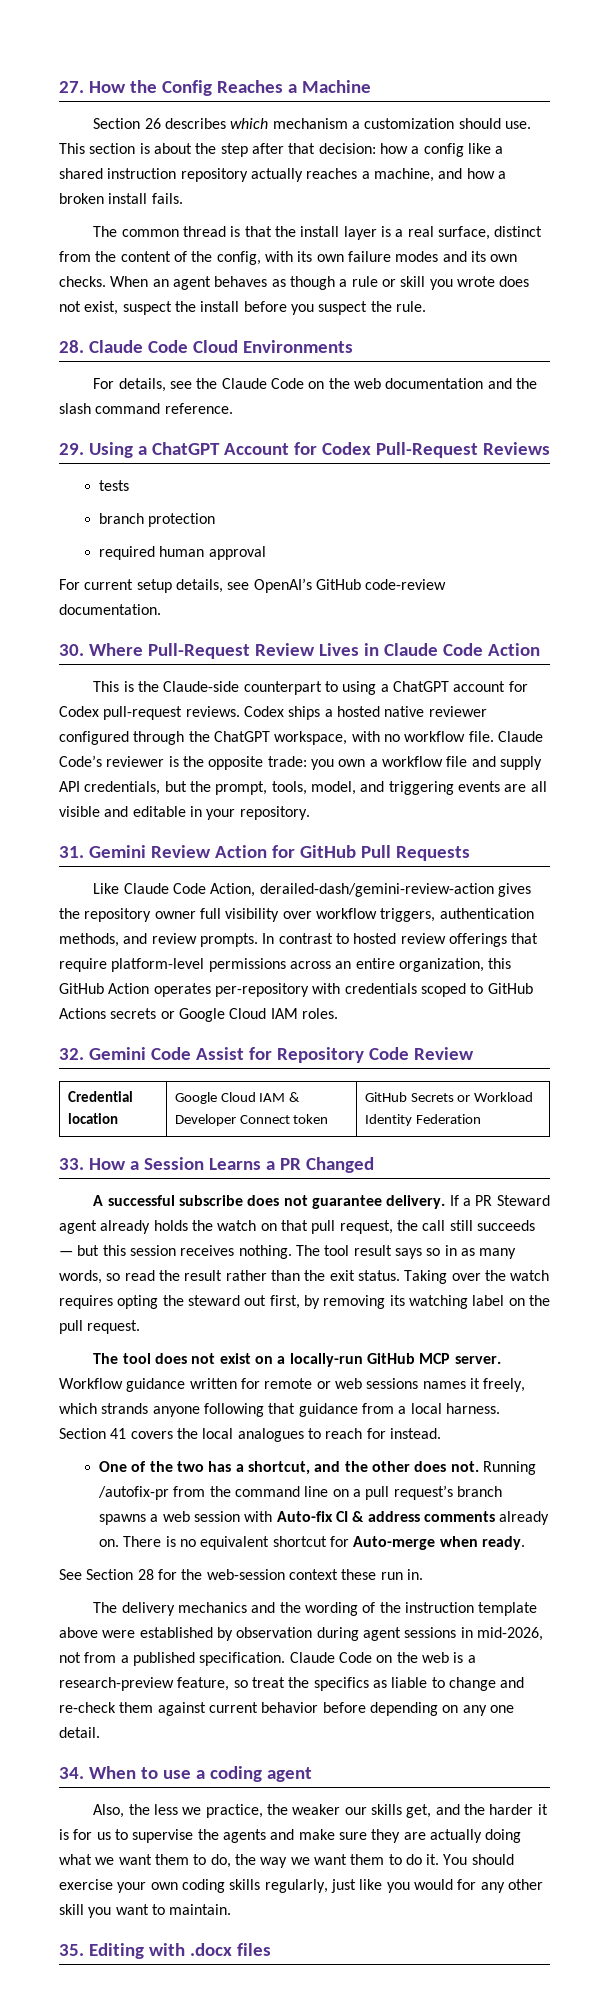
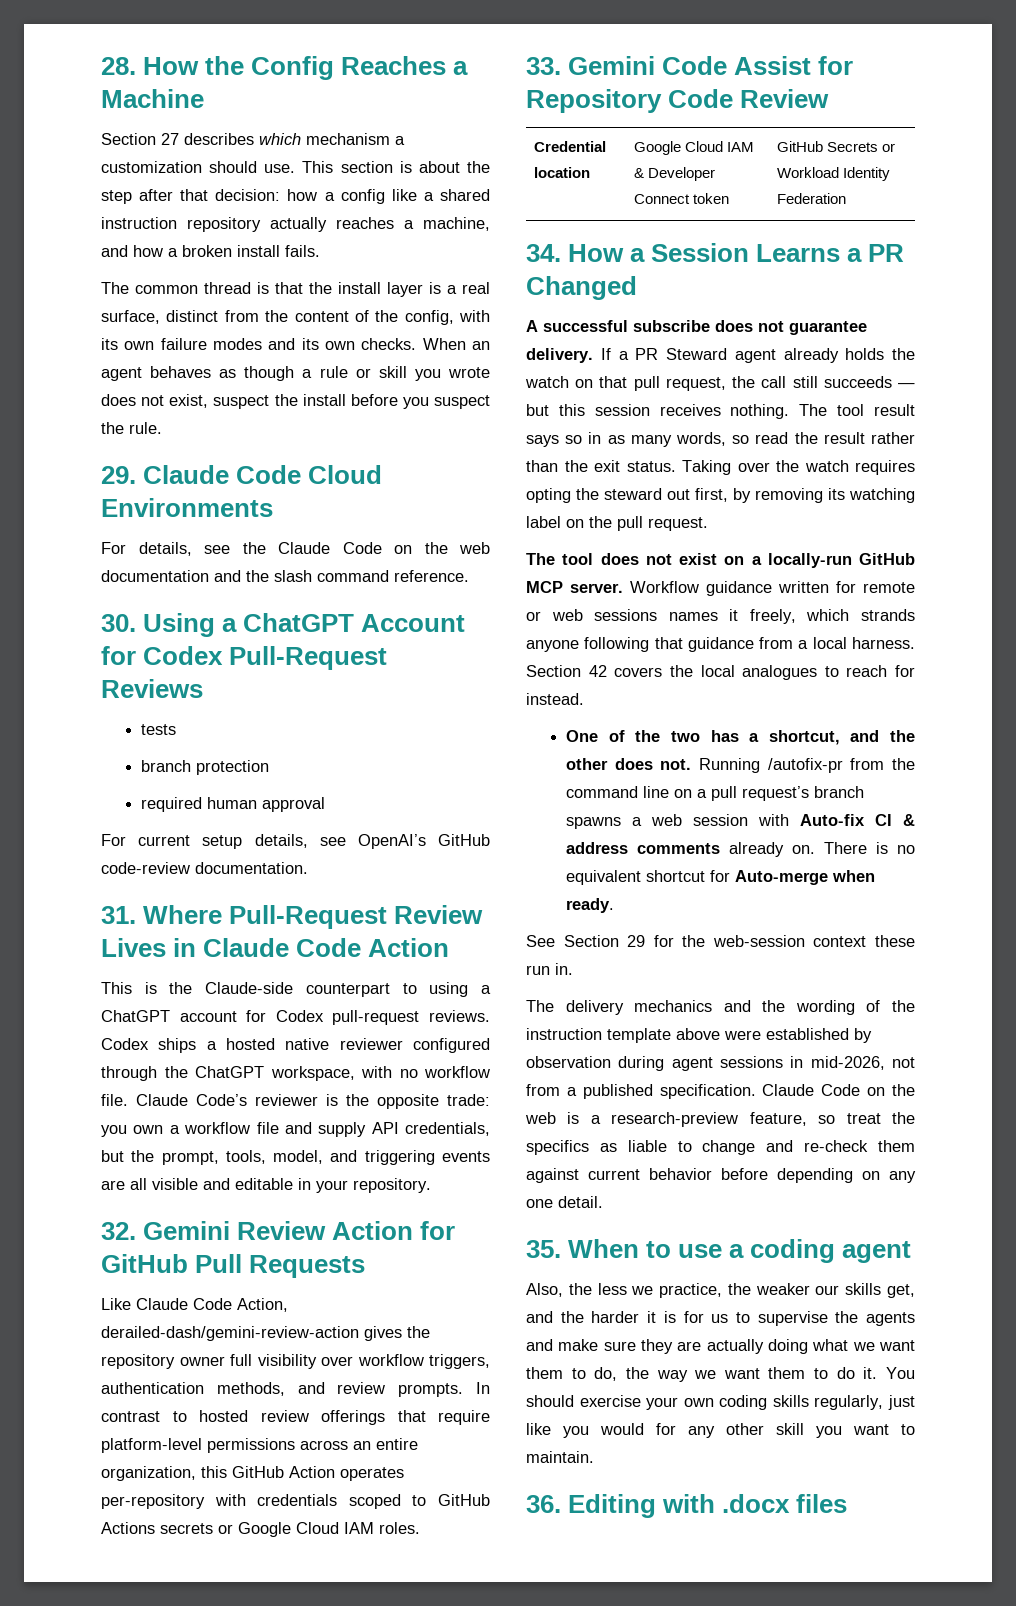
- 27. How the Config Reaches a Machine
+ 28. How the Config Reaches a Machine
- Section 26 describes which mechanism a customization should use.
+ Section 27 describes which mechanism a customization should use.
- 28. Claude Code Cloud Environments
+ 29. Claude Code Cloud Environments
- 29. Using a ChatGPT Account for Codex Pull-Request Reviews
+ 30. Using a ChatGPT Account for Codex Pull-Request Reviews
- 30. Where Pull-Request Review Lives in Claude Code Action
+ 31. Where Pull-Request Review Lives in Claude Code Action
- 31. Gemini Review Action for GitHub Pull Requests
+ 32. Gemini Review Action for GitHub Pull Requests
- 32. Gemini Code Assist for Repository Code Review
+ 33. Gemini Code Assist for Repository Code Review
- 33. How a Session Learns a PR Changed
+ 34. How a Session Learns a PR Changed
- Section 41 covers the local analogues to reach for instead.
+ Section 42 covers the local analogues to reach for instead.
- See Section 28 for the web-session context these run in.
+ See Section 29 for the web-session context these run in.
- 34. When to use a coding agent
+ 35. When to use a coding agent
- 35. Editing with .docx files
+ 36. Editing with .docx files

